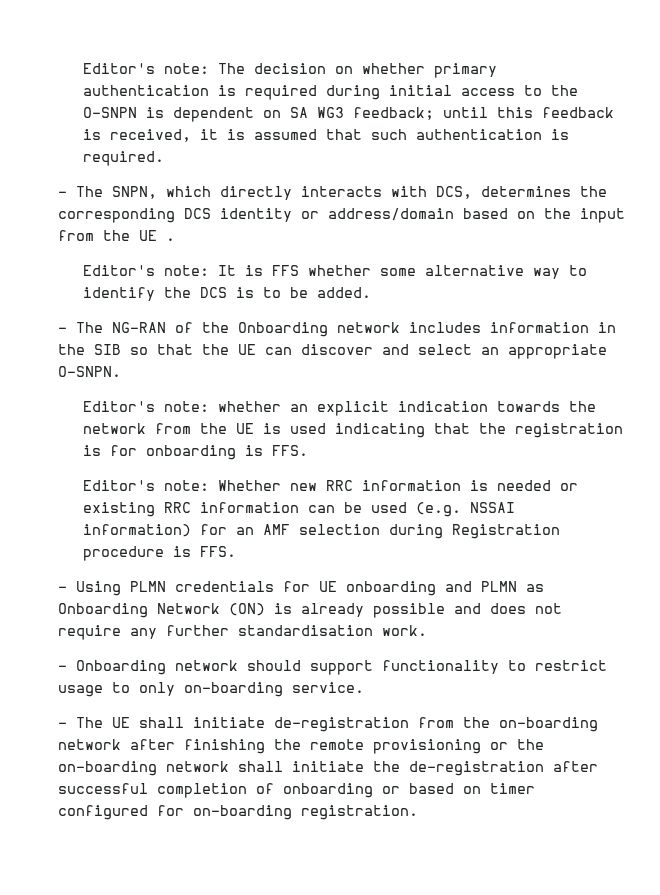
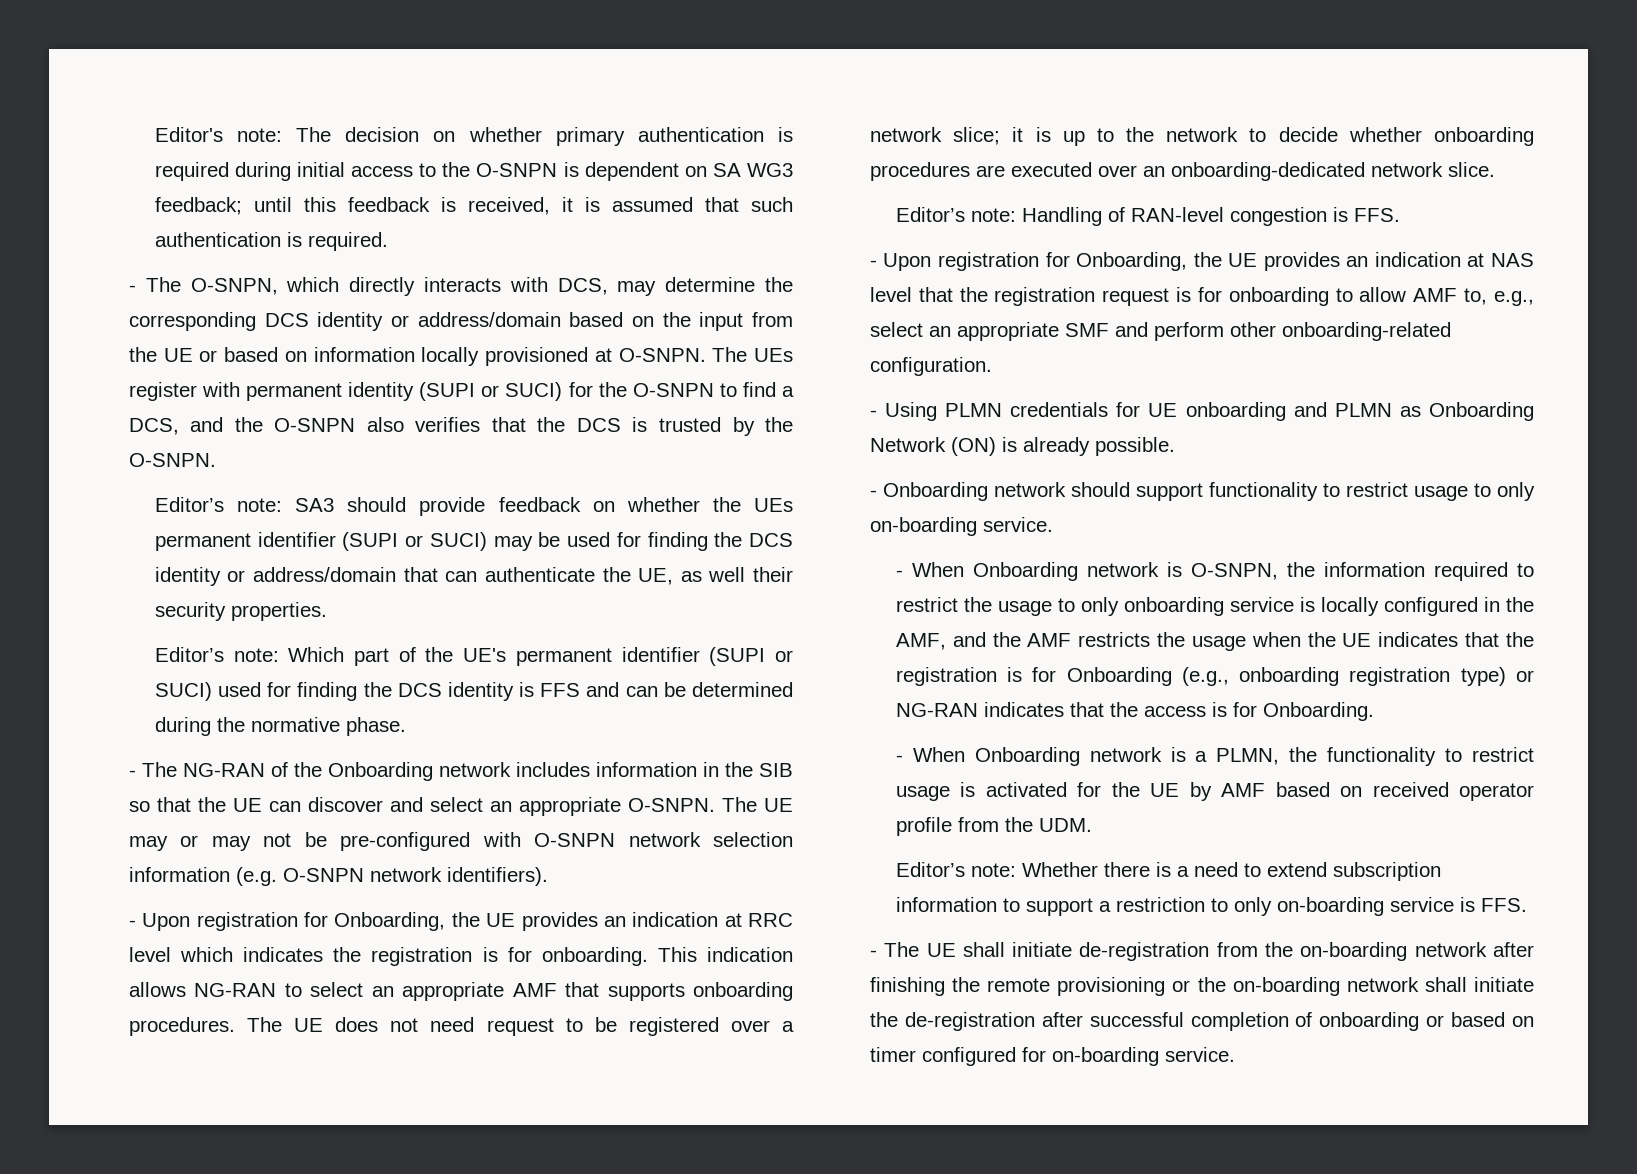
- - The SNPN, which directly interacts with DCS, determines the corresponding DCS identity or address/domain based on the input from the UE .
- Editor's note: It is FFS whether some alternative way to identify the DCS is to be added.
+ - The O-SNPN, which directly interacts with DCS, may determine the corresponding DCS identity or address/domain based on the input from the UE or based on information locally provisioned at O-SNPN. The UEs register with permanent identity (SUPI or SUCI) for the O-SNPN to find a DCS, and the O-SNPN also verifies that the DCS is trusted by the O-SNPN.
+ Editor’s note: SA3 should provide feedback on whether the UEs permanent identifier (SUPI or SUCI) may be used for finding the DCS identity or address/domain that can authenticate the UE, as well their security properties.
+ Editor’s note: Which part of the UE's permanent identifier (SUPI or SUCI) used for finding the DCS identity is FFS and can be determined during the normative phase.
- - The NG-RAN of the Onboarding network includes information in the SIB so that the UE can discover and select an appropriate O-SNPN.
- Editor's note: whether an explicit indication towards the network from the UE is used indicating that the registration is for onboarding is FFS.
- Editor's note: Whether new RRC information is needed or existing RRC information can be used (e.g. NSSAI information) for an AMF selection during Registration procedure is FFS.
+ - The NG-RAN of the Onboarding network includes information in the SIB so that the UE can discover and select an appropriate O-SNPN. The UE may or may not be pre-configured with O-SNPN network selection information (e.g. O-SNPN network identifiers).
+ - Upon registration for Onboarding, the UE provides an indication at RRC level which indicates the registration is for onboarding. This indication allows NG-RAN to select an appropriate AMF that supports onboarding procedures. The UE does not need request to be registered over a network slice; it is up to the network to decide whether onboarding procedures are executed over an onboarding-dedicated network slice.
+ Editor’s note: Handling of RAN-level congestion is FFS.
+ - Upon registration for Onboarding, the UE provides an indication at NAS level that the registration request is for onboarding to allow AMF to, e.g., select an appropriate SMF and perform other onboarding-related configuration.
- - Using PLMN credentials for UE onboarding and PLMN as Onboarding Network (ON) is already possible and does not require any further standardisation work.
+ - Using PLMN credentials for UE onboarding and PLMN as Onboarding Network (ON) is already possible.
+ - When Onboarding network is O-SNPN, the information required to restrict the usage to only onboarding service is locally configured in the AMF, and the AMF restricts the usage when the UE indicates that the registration is for Onboarding (e.g., onboarding registration type) or NG-RAN indicates that the access is for Onboarding.
+ - When Onboarding network is a PLMN, the functionality to restrict usage is activated for the UE by AMF based on received operator profile from the UDM.
+ Editor’s note: Whether there is a need to extend subscription information to support a restriction to only on-boarding service is FFS.
- - The UE shall initiate de-registration from the on-boarding network after finishing the remote provisioning or the on-boarding network shall initiate the de-registration after successful completion of onboarding or based on timer configured for on-boarding registration.
+ - The UE shall initiate de-registration from the on-boarding network after finishing the remote provisioning or the on-boarding network shall initiate the de-registration after successful completion of onboarding or based on timer configured for on-boarding service.

